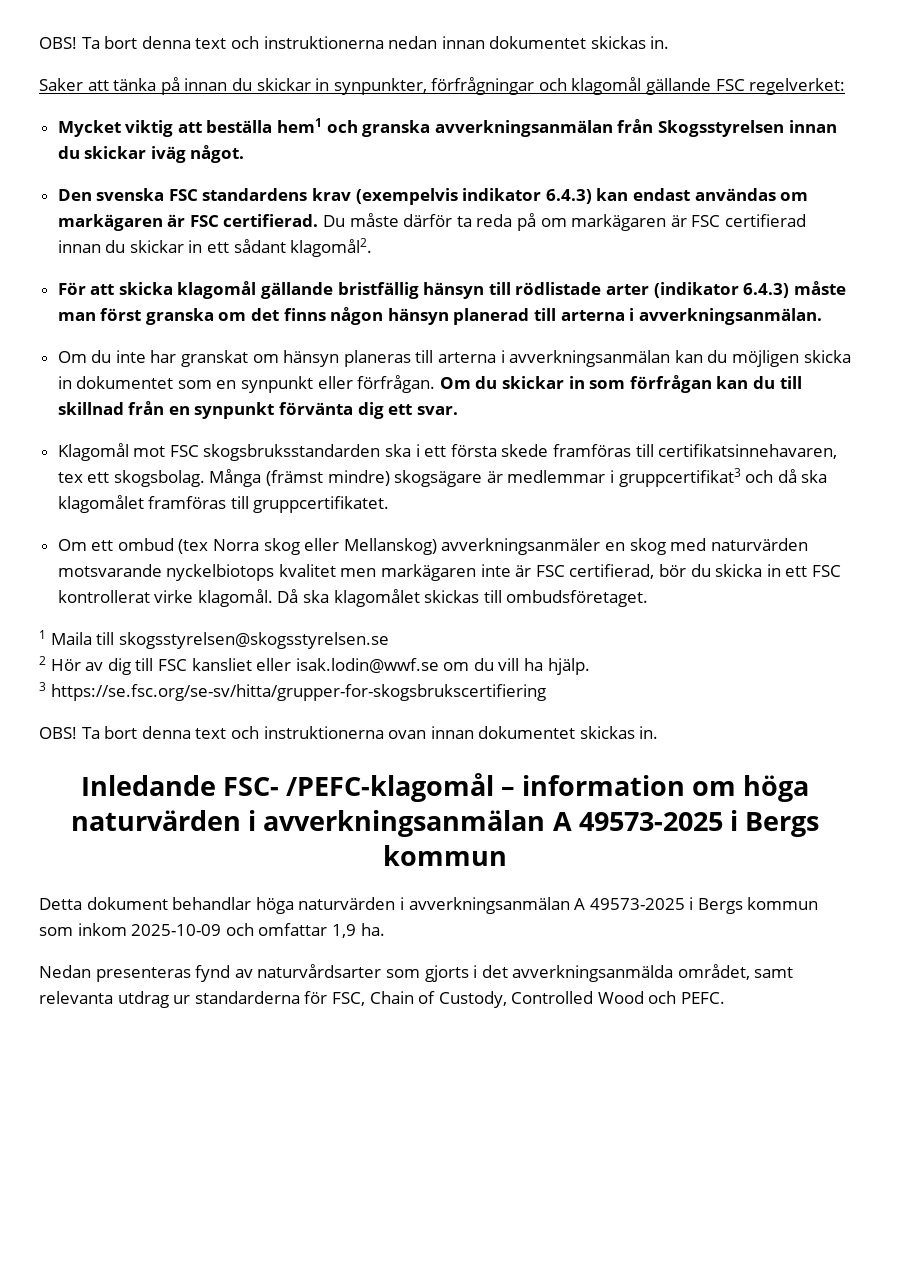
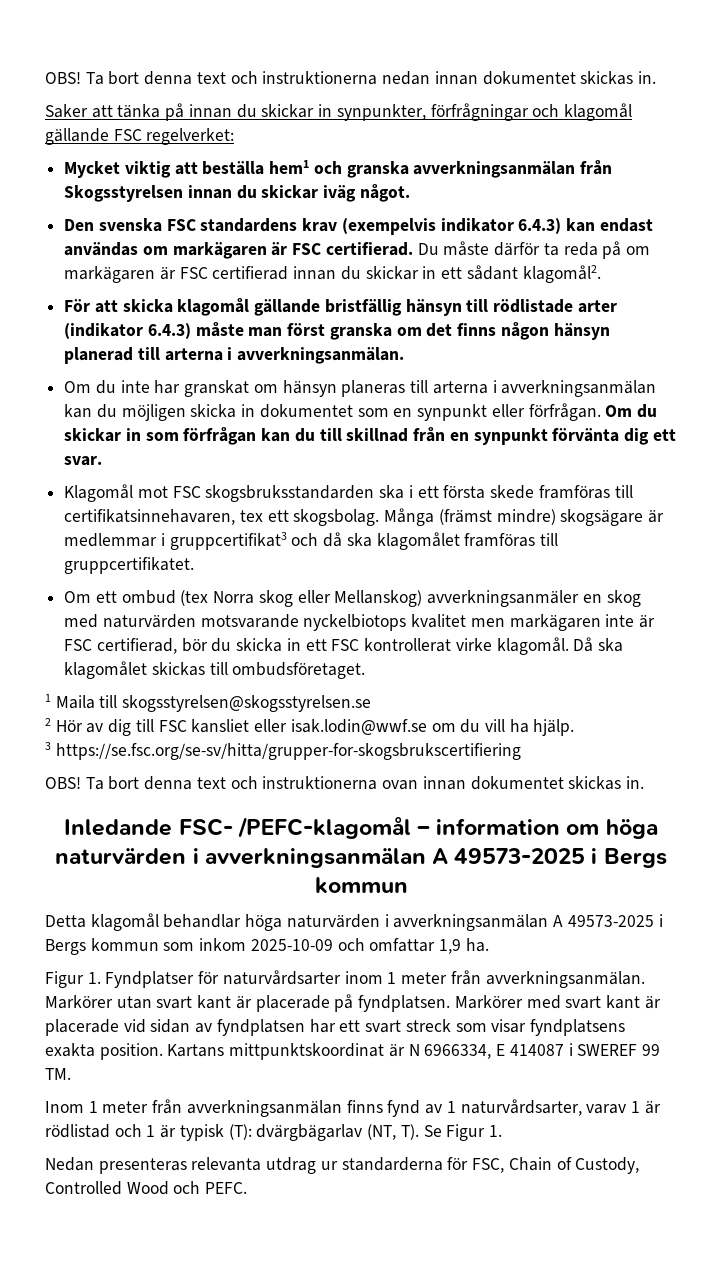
- Detta dokument behandlar höga naturvärden i avverkningsanmälan A 49573-2025 i Bergs kommun som inkom 2025-10-09 och omfattar 1,9 ha.
+ Detta klagomål behandlar höga naturvärden i avverkningsanmälan A 49573-2025 i Bergs kommun som inkom 2025-10-09 och omfattar 1,9 ha.
- Nedan presenteras fynd av naturvårdsarter som gjorts i det avverkningsanmälda området, samt relevanta utdrag ur standarderna för FSC, Chain of Custody, Controlled Wood och PEFC.
+ Figur 1. Fyndplatser för naturvårdsarter inom 1 meter från avverkningsanmälan. Markörer utan svart kant är placerade på fyndplatsen. Markörer med svart kant är placerade vid sidan av fyndplatsen har ett svart streck som visar fyndplatsens exakta position. Kartans mittpunktskoordinat är N 6966334, E 414087 i SWEREF 99 TM.
+ Inom 1 meter från avverkningsanmälan finns fynd av 1 naturvårdsarter, varav 1 är rödlistad och 1 är typisk (T): dvärgbägarlav (NT, T). Se Figur 1.
+ Nedan presenteras relevanta utdrag ur standarderna för FSC, Chain of Custody, Controlled Wood och PEFC.

